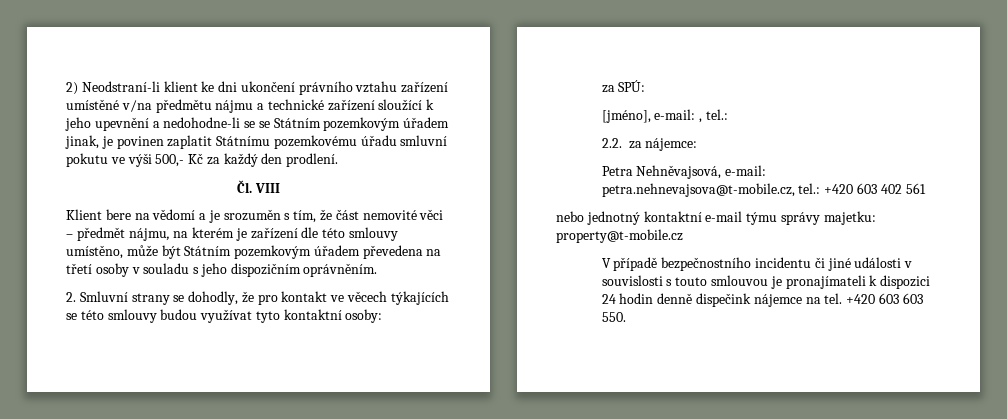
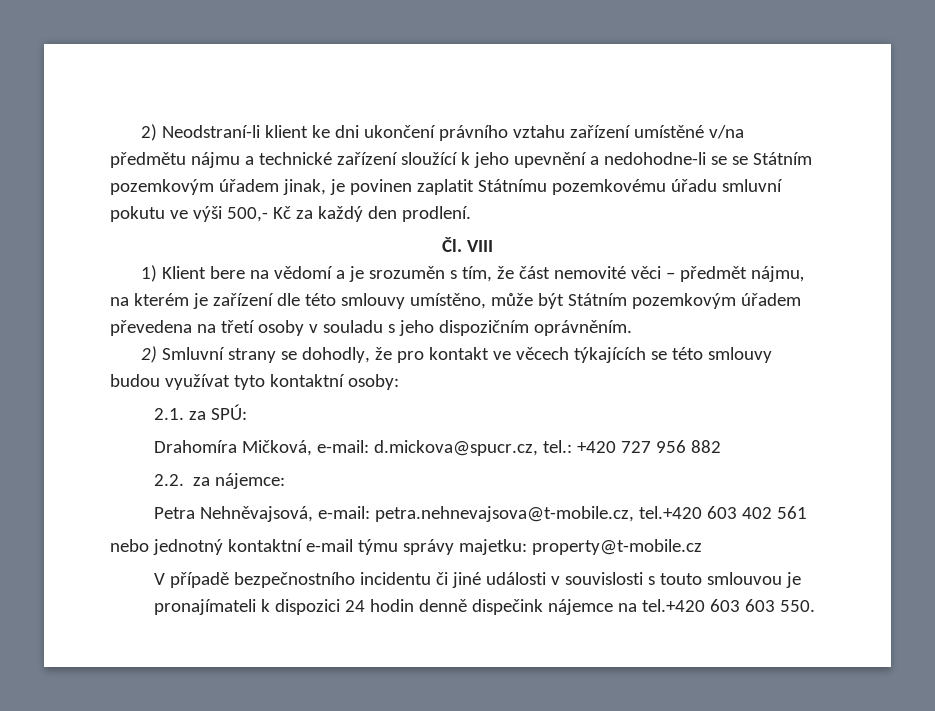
- Klient bere na vědomí a je srozuměn s tím, že část nemovité věci – předmět nájmu, na kterém je zařízení dle této smlouvy umístěno, může být Státním pozemkovým úřadem převedena na třetí osoby v souladu s jeho dispozičním oprávněním.
+ 1) Klient bere na vědomí a je srozuměn s tím, že část nemovité věci – předmět nájmu, na kterém je zařízení dle této smlouvy umístěno, může být Státním pozemkovým úřadem převedena na třetí osoby v souladu s jeho dispozičním oprávněním.
- 2. Smluvní strany se dohodly, že pro kontakt ve věcech týkajících se této smlouvy budou využívat tyto kontaktní osoby:
+ 2) Smluvní strany se dohodly, že pro kontakt ve věcech týkajících se této smlouvy budou využívat tyto kontaktní osoby:
- za SPÚ:
+ 2.1. za SPÚ:
- [jméno], e-mail: , tel.:
+ Drahomíra Mičková, e-mail: d.mickova@spucr.cz, tel.: +420 727 956 882
- Petra Nehněvajsová, e-mail: petra.nehnevajsova@t-mobile.cz, tel.: +420 603 402 561
+ Petra Nehněvajsová, e-mail: petra.nehnevajsova@t-mobile.cz, tel.+420 603 402 561
- V případě bezpečnostního incidentu či jiné události v souvislosti s touto smlouvou je pronajímateli k dispozici 24 hodin denně dispečink nájemce na tel. +420 603 603 550.
+ V případě bezpečnostního incidentu či jiné události v souvislosti s touto smlouvou je pronajímateli k dispozici 24 hodin denně dispečink nájemce na tel.+420 603 603 550.

